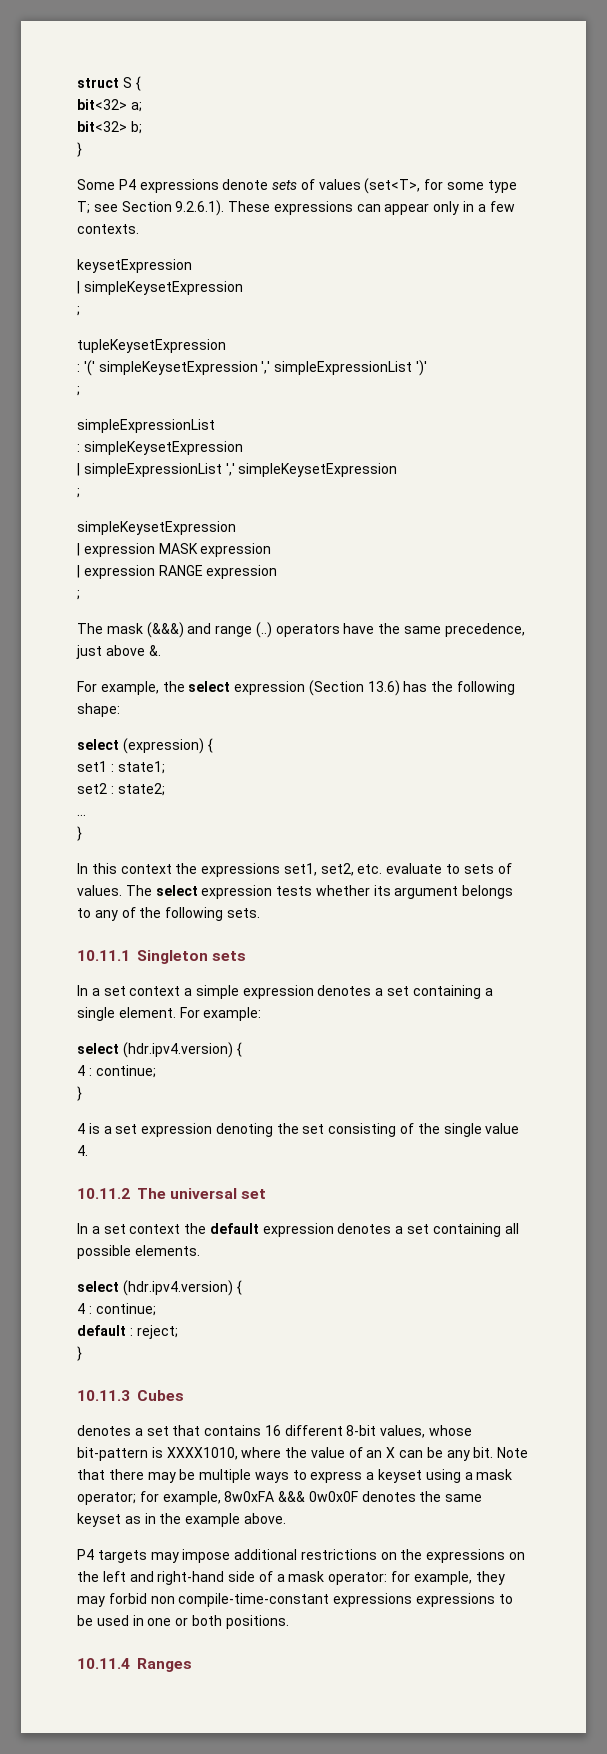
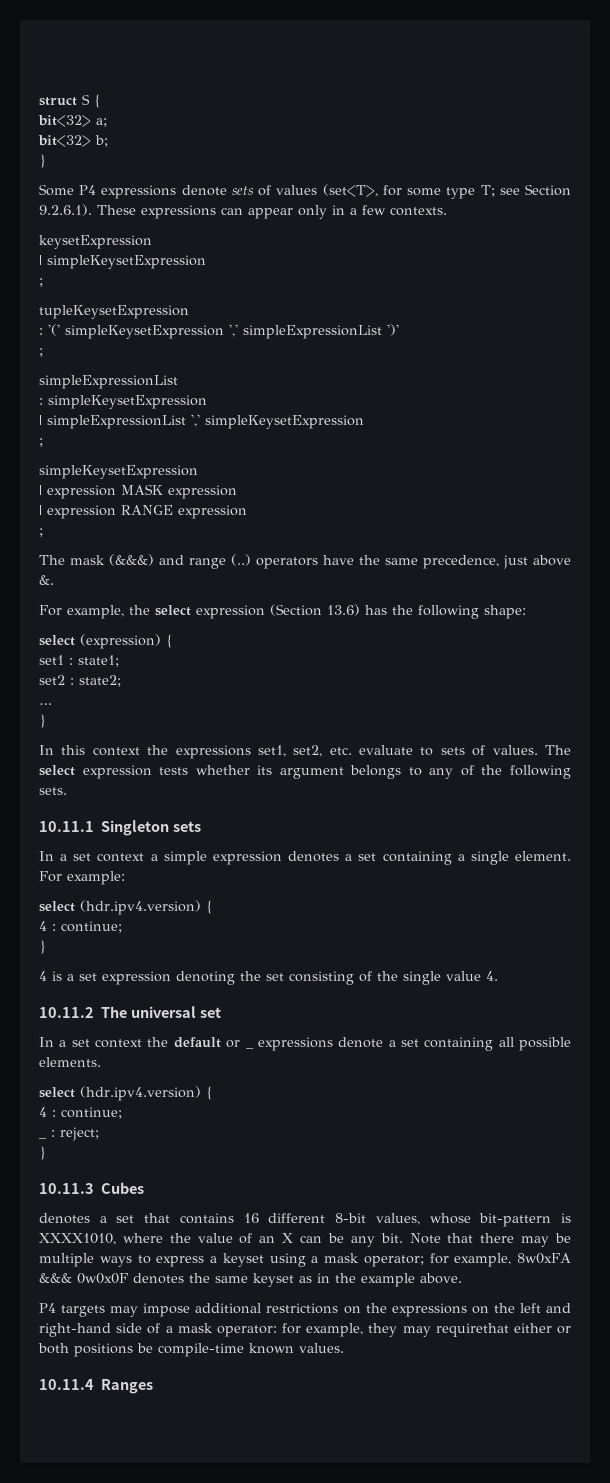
- In a set context the default expression denotes a set containing all possible elements.
+ In a set context the default or _ expressions denote a set containing all possible elements.
- default : reject;
+ _ : reject;
- P4 targets may impose additional restrictions on the expressions on the left and right-hand side of a mask operator: for example, they may forbid non compile-time-constant expressions expressions to be used in one or both positions.
+ P4 targets may impose additional restrictions on the expressions on the left and right-hand side of a mask operator: for example, they may requirethat either or both positions be compile-time known values.

